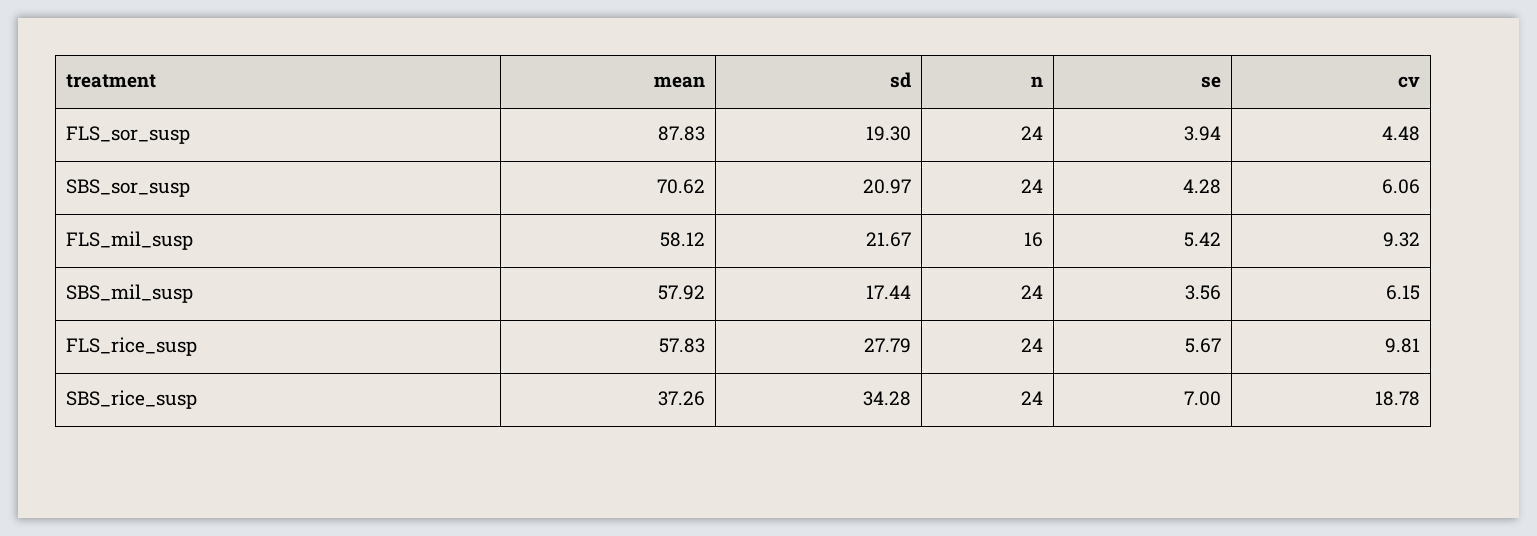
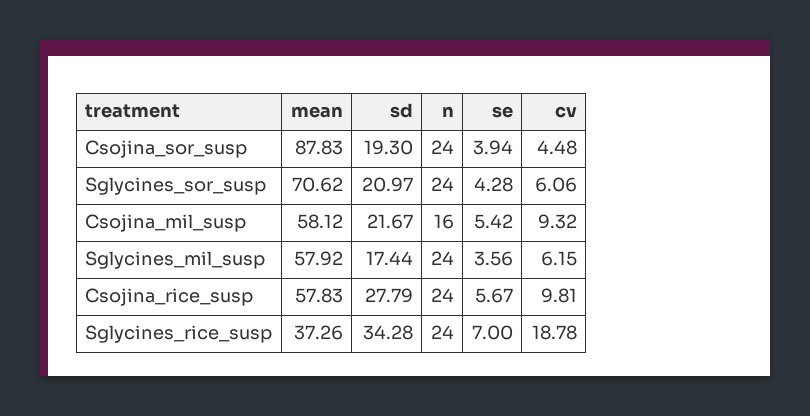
- FLS_sor_susp | 87.83 | 19.30 | 24 | 3.94 | 4.48
+ Csojina_sor_susp | 87.83 | 19.30 | 24 | 3.94 | 4.48
- SBS_sor_susp | 70.62 | 20.97 | 24 | 4.28 | 6.06
+ Sglycines_sor_susp | 70.62 | 20.97 | 24 | 4.28 | 6.06
- FLS_mil_susp | 58.12 | 21.67 | 16 | 5.42 | 9.32
+ Csojina_mil_susp | 58.12 | 21.67 | 16 | 5.42 | 9.32
- SBS_mil_susp | 57.92 | 17.44 | 24 | 3.56 | 6.15
+ Sglycines_mil_susp | 57.92 | 17.44 | 24 | 3.56 | 6.15
- FLS_rice_susp | 57.83 | 27.79 | 24 | 5.67 | 9.81
+ Csojina_rice_susp | 57.83 | 27.79 | 24 | 5.67 | 9.81
- SBS_rice_susp | 37.26 | 34.28 | 24 | 7.00 | 18.78
+ Sglycines_rice_susp | 37.26 | 34.28 | 24 | 7.00 | 18.78

